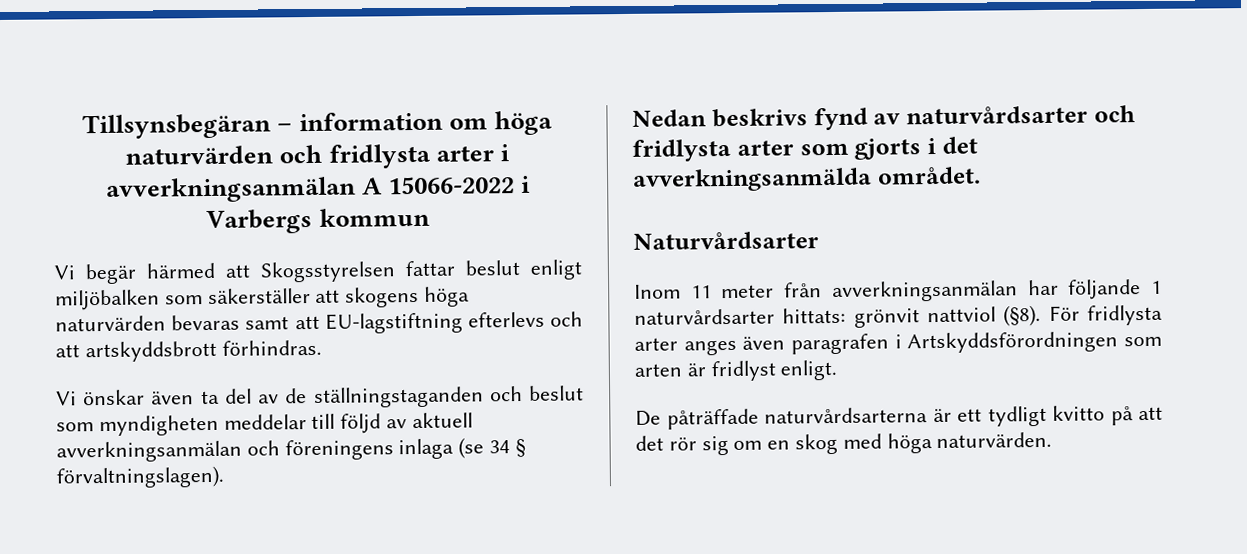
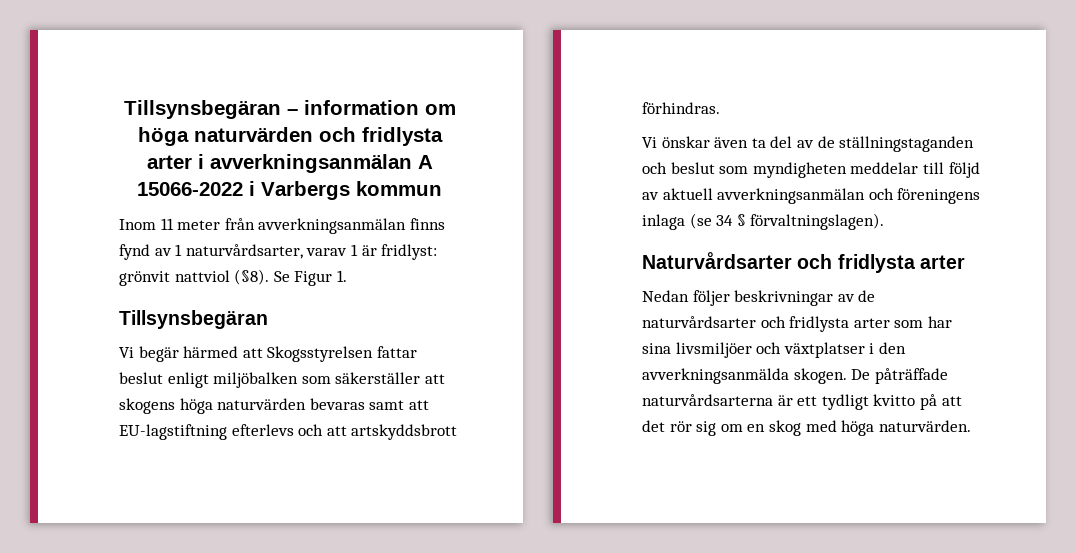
+ Inom 11 meter från avverkningsanmälan finns fynd av 1 naturvårdsarter, varav 1 är fridlyst: grönvit nattviol (§8). Se Figur 1.
+ Tillsynsbegäran
- Nedan beskrivs fynd av naturvårdsarter och fridlysta arter som gjorts i det avverkningsanmälda området.
- Naturvårdsarter
- Inom 11 meter från avverkningsanmälan har följande 1 naturvårdsarter hittats: grönvit nattviol (§8). För fridlysta arter anges även paragrafen i Artskyddsförordningen som arten är fridlyst enligt.
- De påträffade naturvårdsarterna är ett tydligt kvitto på att det rör sig om en skog med höga naturvärden.
+ Naturvårdsarter och fridlysta arter
+ Nedan följer beskrivningar av de naturvårdsarter och fridlysta arter som har sina livsmiljöer och växtplatser i den avverkningsanmälda skogen. De påträffade naturvårdsarterna är ett tydligt kvitto på att det rör sig om en skog med höga naturvärden.

